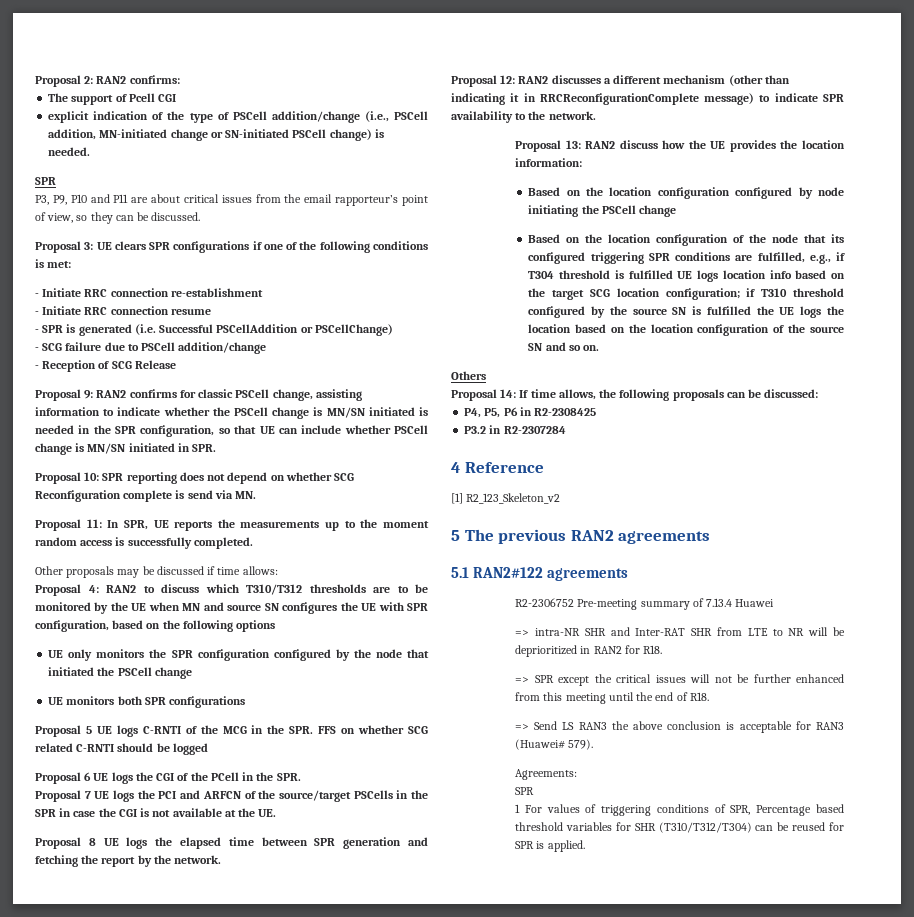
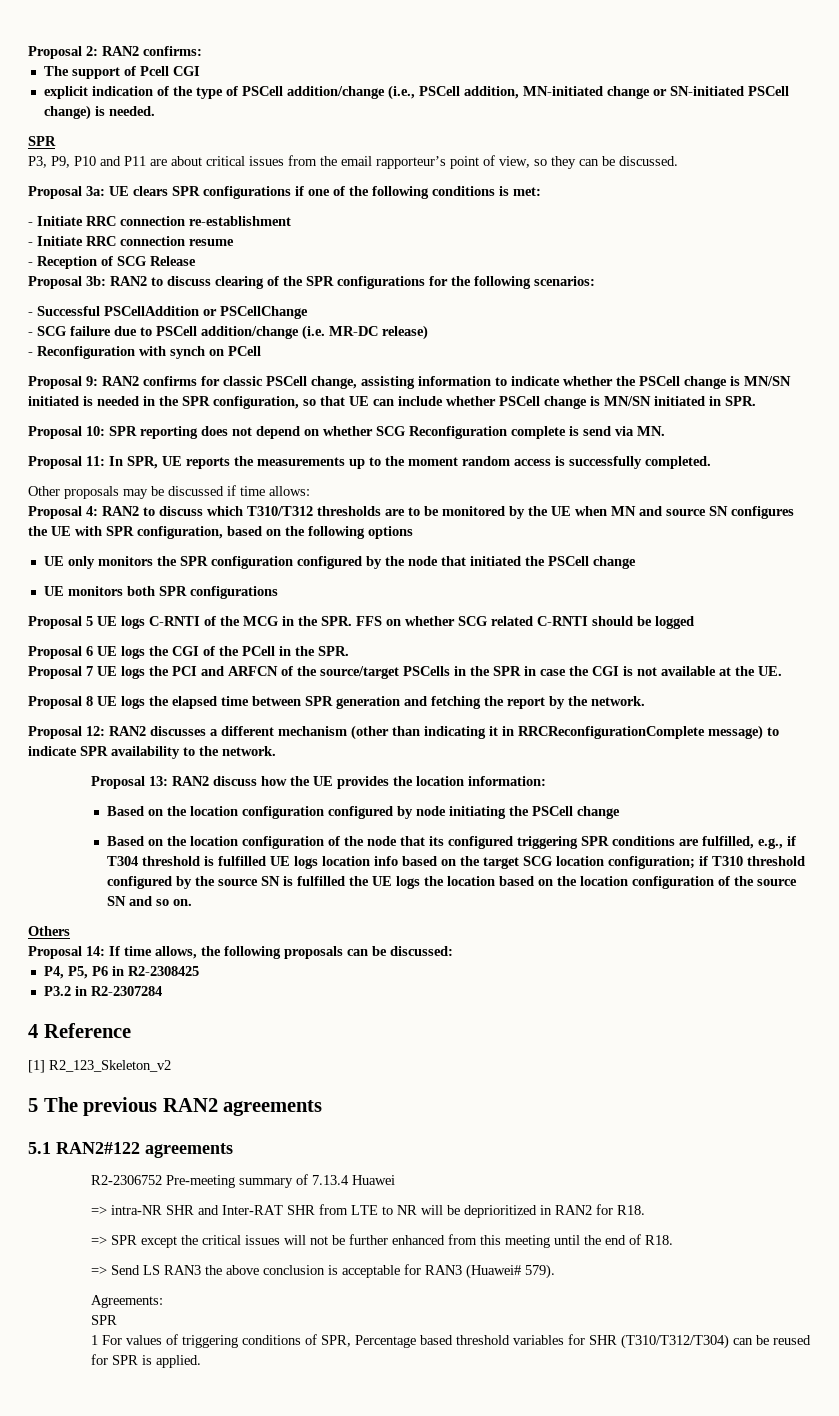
- Proposal 3: UE clears SPR configurations if one of the following conditions is met:
+ Proposal 3a: UE clears SPR configurations if one of the following conditions is met:
- - SPR is generated (i.e. Successful PSCellAddition or PSCellChange)
+ - Reception of SCG Release
+ Proposal 3b: RAN2 to discuss clearing of the SPR configurations for the following scenarios:
+ - Successful PSCellAddition or PSCellChange
- - SCG failure due to PSCell addition/change
- - Reception of SCG Release
+ - SCG failure due to PSCell addition/change (i.e. MR-DC release)
+ - Reconfiguration with synch on PCell

